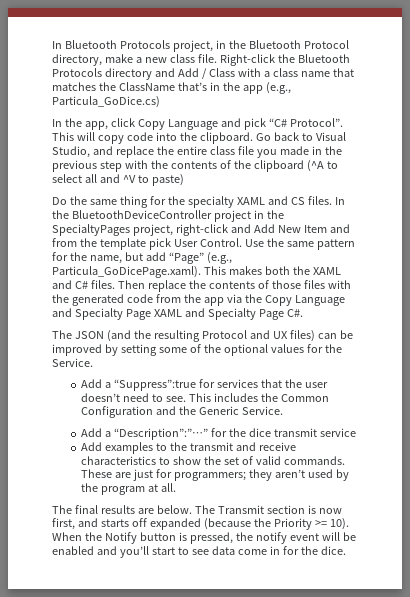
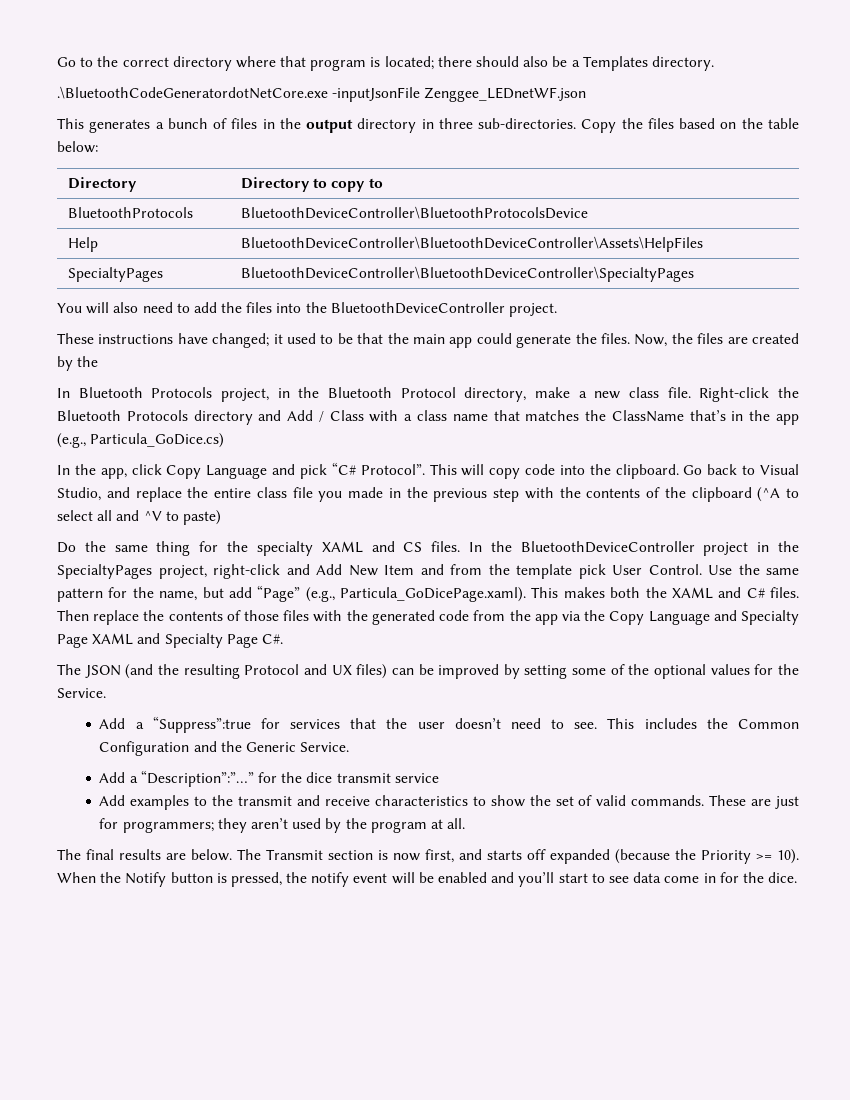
+ Go to the correct directory where that program is located; there should also be a Templates directory.
+ .\BluetoothCodeGeneratordotNetCore.exe -inputJsonFile Zenggee_LEDnetWF.json
+ This generates a bunch of files in the output directory in three sub-directories. Copy the files based on the table below:
+ Directory | Directory to copy to
+ BluetoothProtocols | BluetoothDeviceController\BluetoothProtocolsDevice
+ Help | BluetoothDeviceController\BluetoothDeviceController\Assets\HelpFiles
+ SpecialtyPages | BluetoothDeviceController\BluetoothDeviceController\SpecialtyPages
+ You will also need to add the files into the BluetoothDeviceController project.
+ These instructions have changed; it used to be that the main app could generate the files. Now, the files are created by the

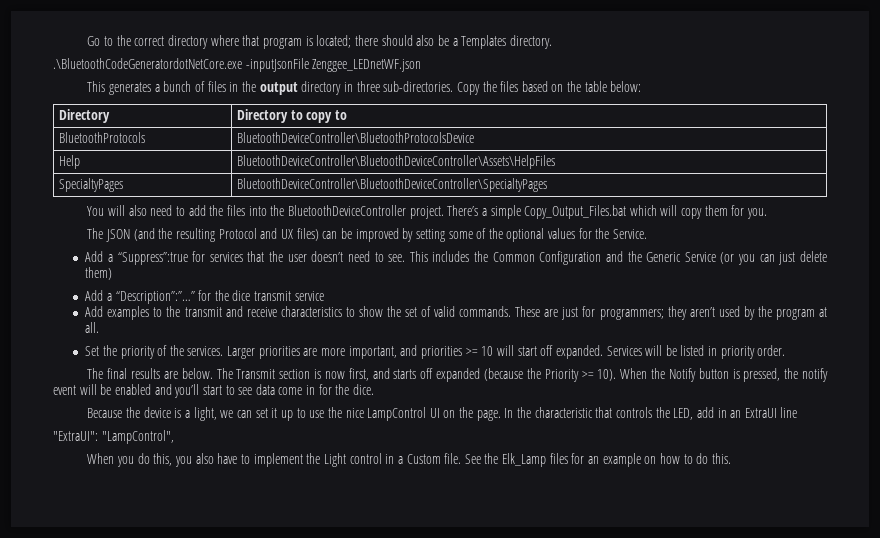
- You will also need to add the files into the BluetoothDeviceController project.
- These instructions have changed; it used to be that the main app could generate the files. Now, the files are created by the
- In Bluetooth Protocols project, in the Bluetooth Protocol directory, make a new class file. Right-click the Bluetooth Protocols directory and Add / Class with a class name that matches the ClassName that’s in the app (e.g., Particula_GoDice.cs)
- In the app, click Copy Language and pick “C# Protocol”. This will copy code into the clipboard. Go back to Visual Studio, and replace the entire class file you made in the previous step with the contents of the clipboard (^A to select all and ^V to paste)
- Do the same thing for the specialty XAML and CS files. In the BluetoothDeviceController project in the SpecialtyPages project, right-click and Add New Item and from the template pick User Control. Use the same pattern for the name, but add “Page” (e.g., Particula_GoDicePage.xaml). This makes both the XAML and C# files. Then replace the contents of those files with the generated code from the app via the Copy Language and Specialty Page XAML and Specialty Page C#.
+ You will also need to add the files into the BluetoothDeviceController project. There’s a simple Copy_Output_Files.bat which will copy them for you.
- This includes the Common Configuration and the Generic Service.
+ This includes the Common Configuration and the Generic Service (or you can just delete them)
+ Set the priority of the services. Larger priorities are more important, and priorities >= 10 will start off expanded. Services will be listed in priority order.
+ Because the device is a light, we can set it up to use the nice LampControl UI on the page. In the characteristic that controls the LED, add in an ExtraUI line
+ "ExtraUI": "LampControl",
+ When you do this, you also have to implement the Light control in a Custom file. See the Elk_Lamp files for an example on how to do this.

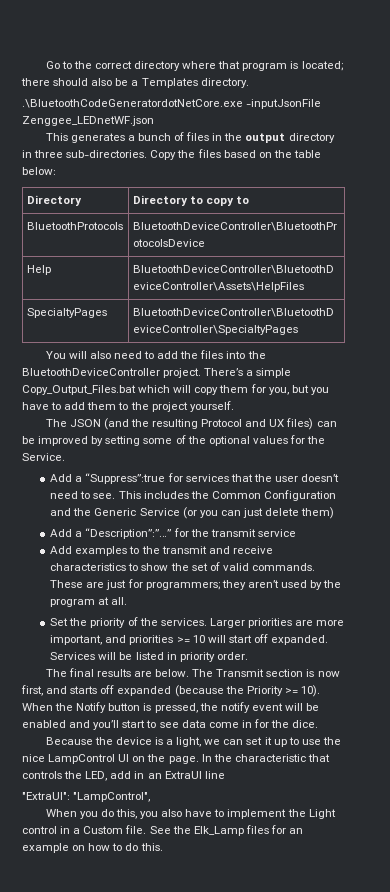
- There’s a simple Copy_Output_Files.bat which will copy them for you.
+ There’s a simple Copy_Output_Files.bat which will copy them for you, but you have to add them to the project yourself.
- Add a “Description”:”…” for the dice transmit service
+ Add a “Description”:”…” for the transmit service

